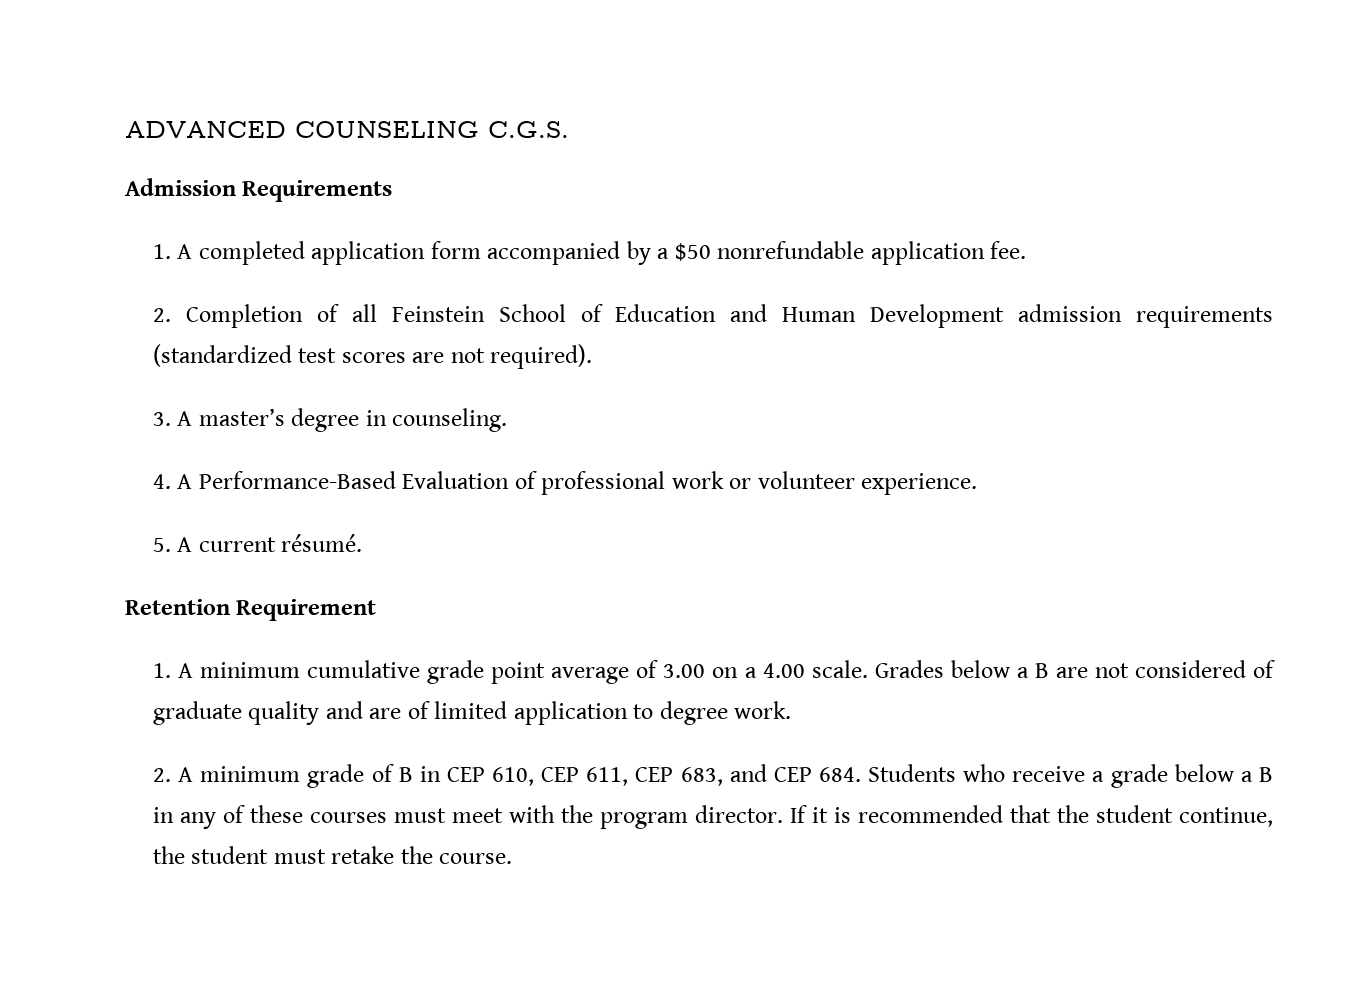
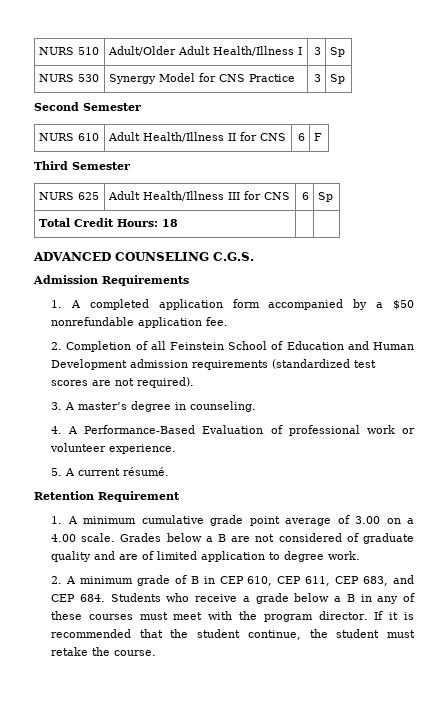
+ NURS 510 | Adult/Older Adult Health/Illness I | 3 | Sp
+ NURS 530 | Synergy Model for CNS Practice | 3 | Sp
+ Second Semester
+ NURS 610 | Adult Health/Illness II for CNS | 6 | F
+ Third Semester
+ NURS 625 | Adult Health/Illness III for CNS | 6 | Sp
+ Total Credit Hours: 18 | |

